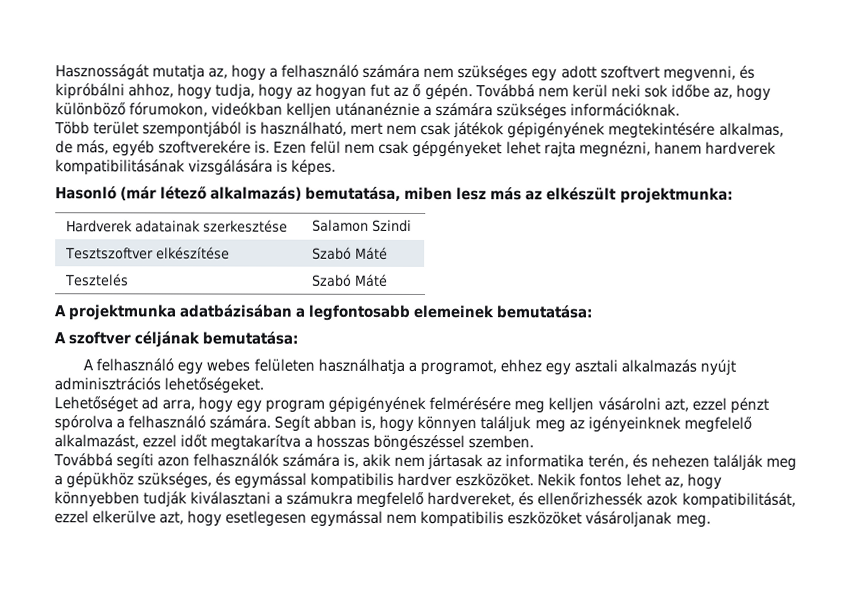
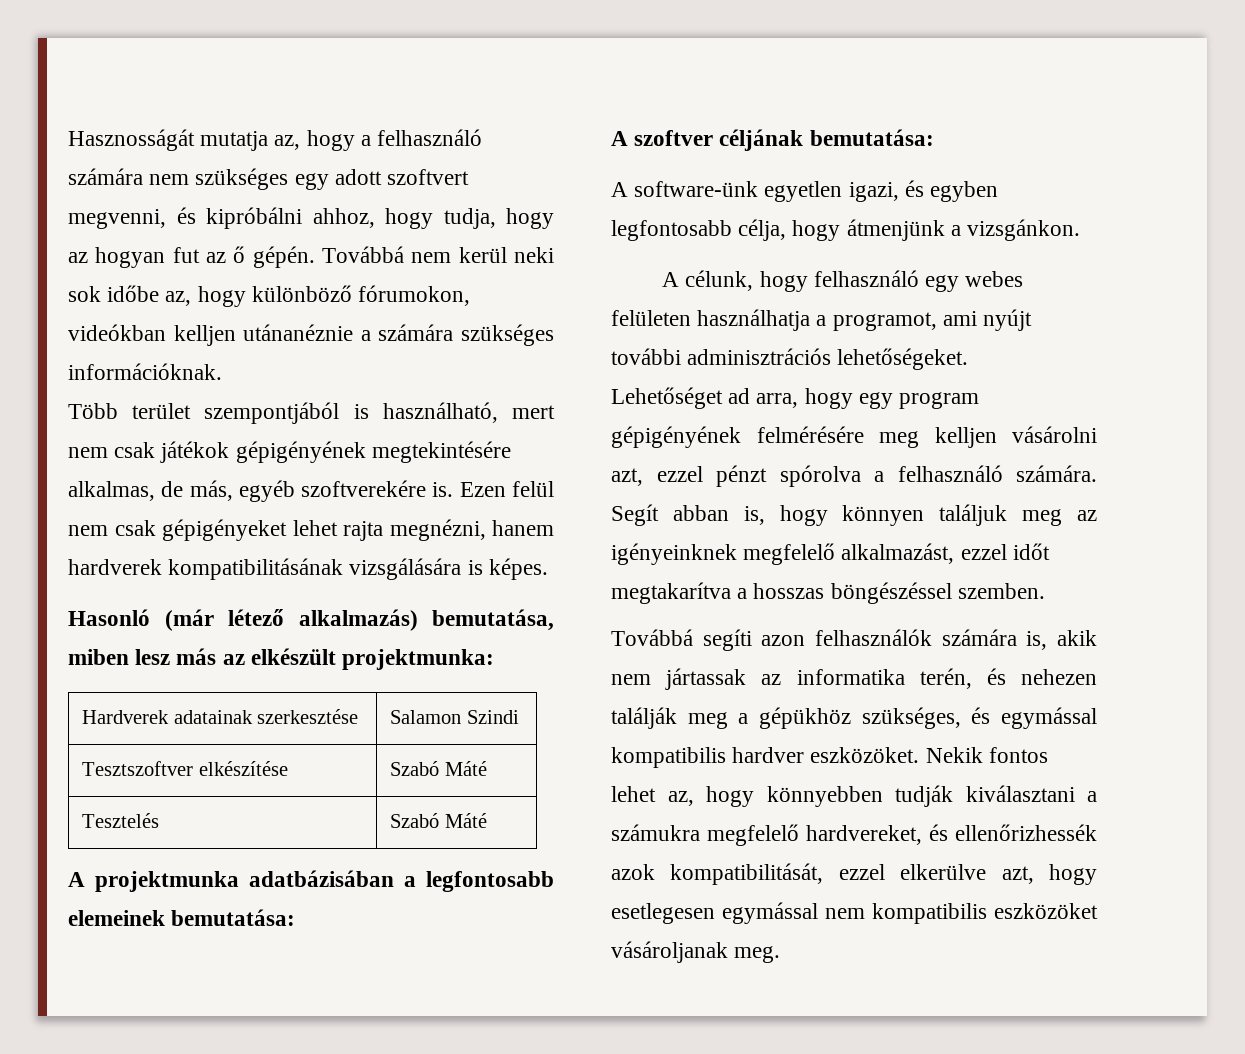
- Ezen felül nem csak gépgényeket lehet rajta megnézni, hanem hardverek kompatibilitásának vizsgálására is képes.
+ Ezen felül nem csak gépigényeket lehet rajta megnézni, hanem hardverek kompatibilitásának vizsgálására is képes.
- A felhasználó egy webes felületen használhatja a programot, ehhez egy asztali alkalmazás nyújt adminisztrációs lehetőségeket.
+ A software-ünk egyetlen igazi, és egyben legfontosabb célja, hogy átmenjünk a vizsgánkon.
+ A célunk, hogy felhasználó egy webes felületen használhatja a programot, ami nyújt további adminisztrációs lehetőségeket.
- Továbbá segíti azon felhasználók számára is, akik nem jártasak az informatika terén, és nehezen találják meg a gépükhöz szükséges, és egymással kompatibilis hardver eszközöket.
+ Továbbá segíti azon felhasználók számára is, akik nem jártassak az informatika terén, és nehezen találják meg a gépükhöz szükséges, és egymással kompatibilis hardver eszközöket.

